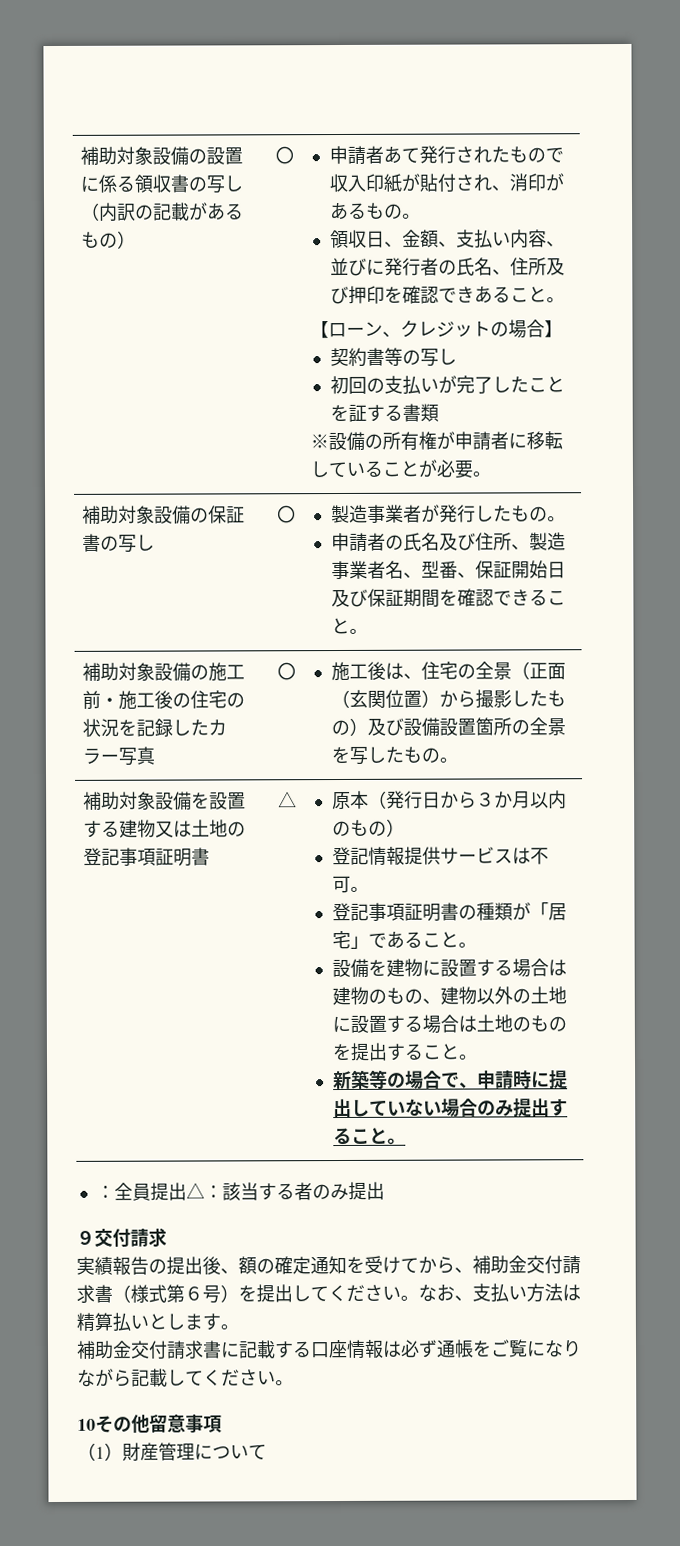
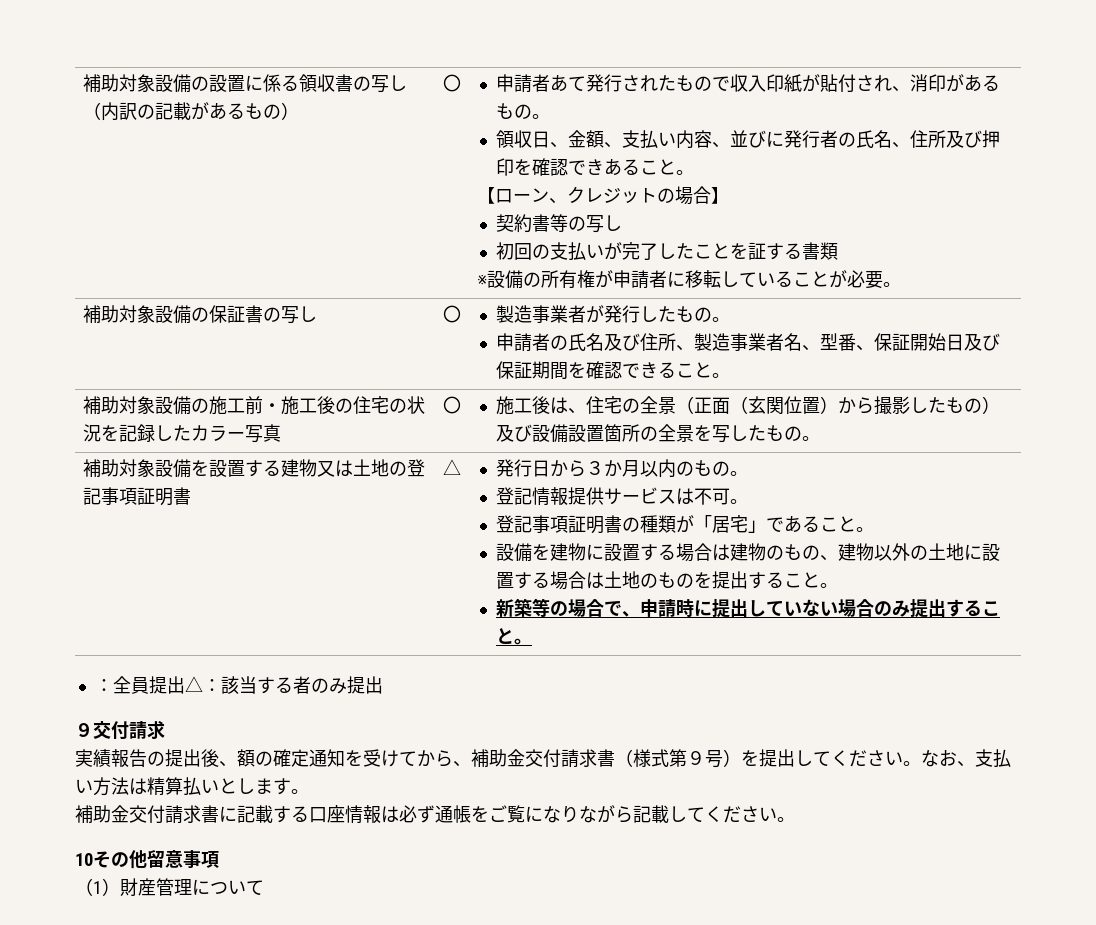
- 原本（発行日から３か月以内のもの）
+ 発行日から３か月以内のもの。
- 実績報告の提出後、額の確定通知を受けてから、補助金交付請求書（様式第６号）を提出してください。
+ 実績報告の提出後、額の確定通知を受けてから、補助金交付請求書（様式第９号）を提出してください。

